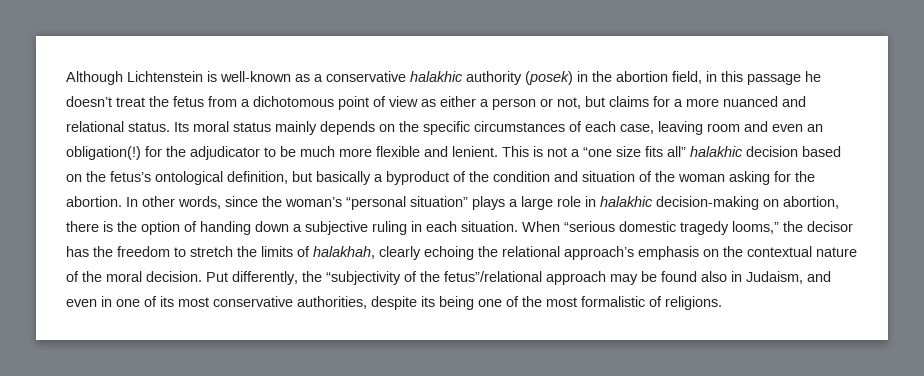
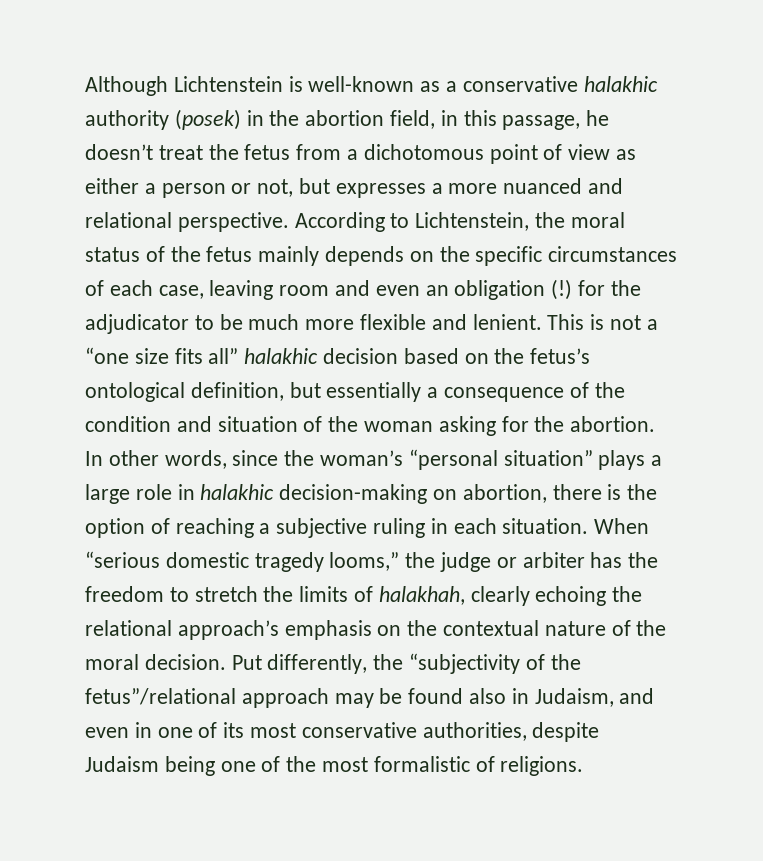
- Although Lichtenstein is well-known as a conservative halakhic authority (posek) in the abortion field, in this passage he doesn’t treat the fetus from a dichotomous point of view as either a person or not, but claims for a more nuanced and relational status. Its moral status mainly depends on the specific circumstances of each case, leaving room and even an obligation(!) for the adjudicator to be much more flexible and lenient.
+ Although Lichtenstein is well-known as a conservative halakhic authority (posek) in the abortion field, in this passage, he doesn’t treat the fetus from a dichotomous point of view as either a person or not, but expresses a more nuanced and relational perspective. According to Lichtenstein, the moral status of the fetus mainly depends on the specific circumstances of each case, leaving room and even an obligation (!) for the adjudicator to be much more flexible and lenient.
- This is not a “one size fits all” halakhic decision based on the fetus’s ontological definition, but basically a byproduct of the condition and situation of the woman asking for the abortion.
+ This is not a “one size fits all” halakhic decision based on the fetus’s ontological definition, but essentially a consequence of the condition and situation of the woman asking for the abortion.
- In other words, since the woman’s “personal situation” plays a large role in halakhic decision-making on abortion, there is the option of handing down a subjective ruling in each situation.
+ In other words, since the woman’s “personal situation” plays a large role in halakhic decision-making on abortion, there is the option of reaching a subjective ruling in each situation.
- When “serious domestic tragedy looms,” the decisor has the freedom to stretch the limits of halakhah, clearly echoing the relational approach’s emphasis on the contextual nature of the moral decision.
+ When “serious domestic tragedy looms,” the judge or arbiter has the freedom to stretch the limits of halakhah, clearly echoing the relational approach’s emphasis on the contextual nature of the moral decision.
- Put differently, the “subjectivity of the fetus”/relational approach may be found also in Judaism, and even in one of its most conservative authorities, despite its being one of the most formalistic of religions.
+ Put differently, the “subjectivity of the fetus”/relational approach may be found also in Judaism, and even in one of its most conservative authorities, despite Judaism being one of the most formalistic of religions.

